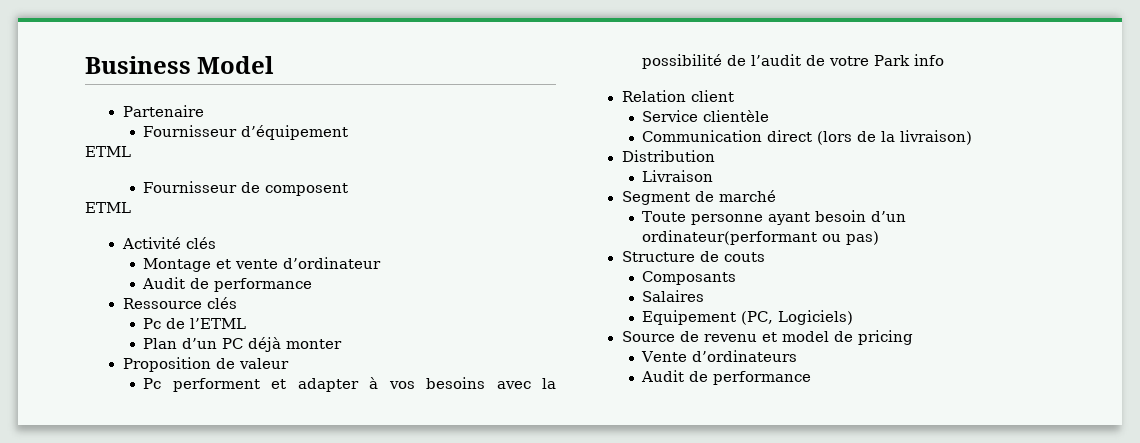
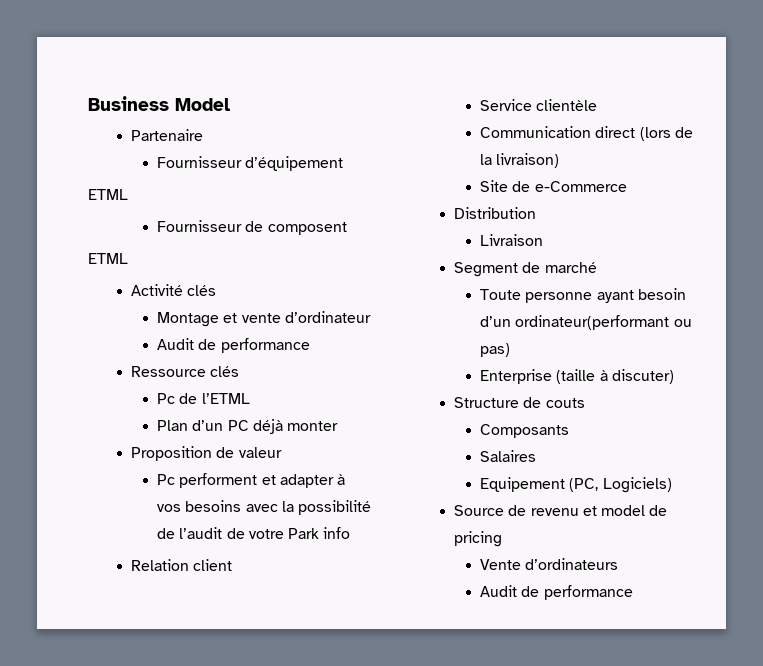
+ Site de e-Commerce
+ Enterprise (taille à discuter)

